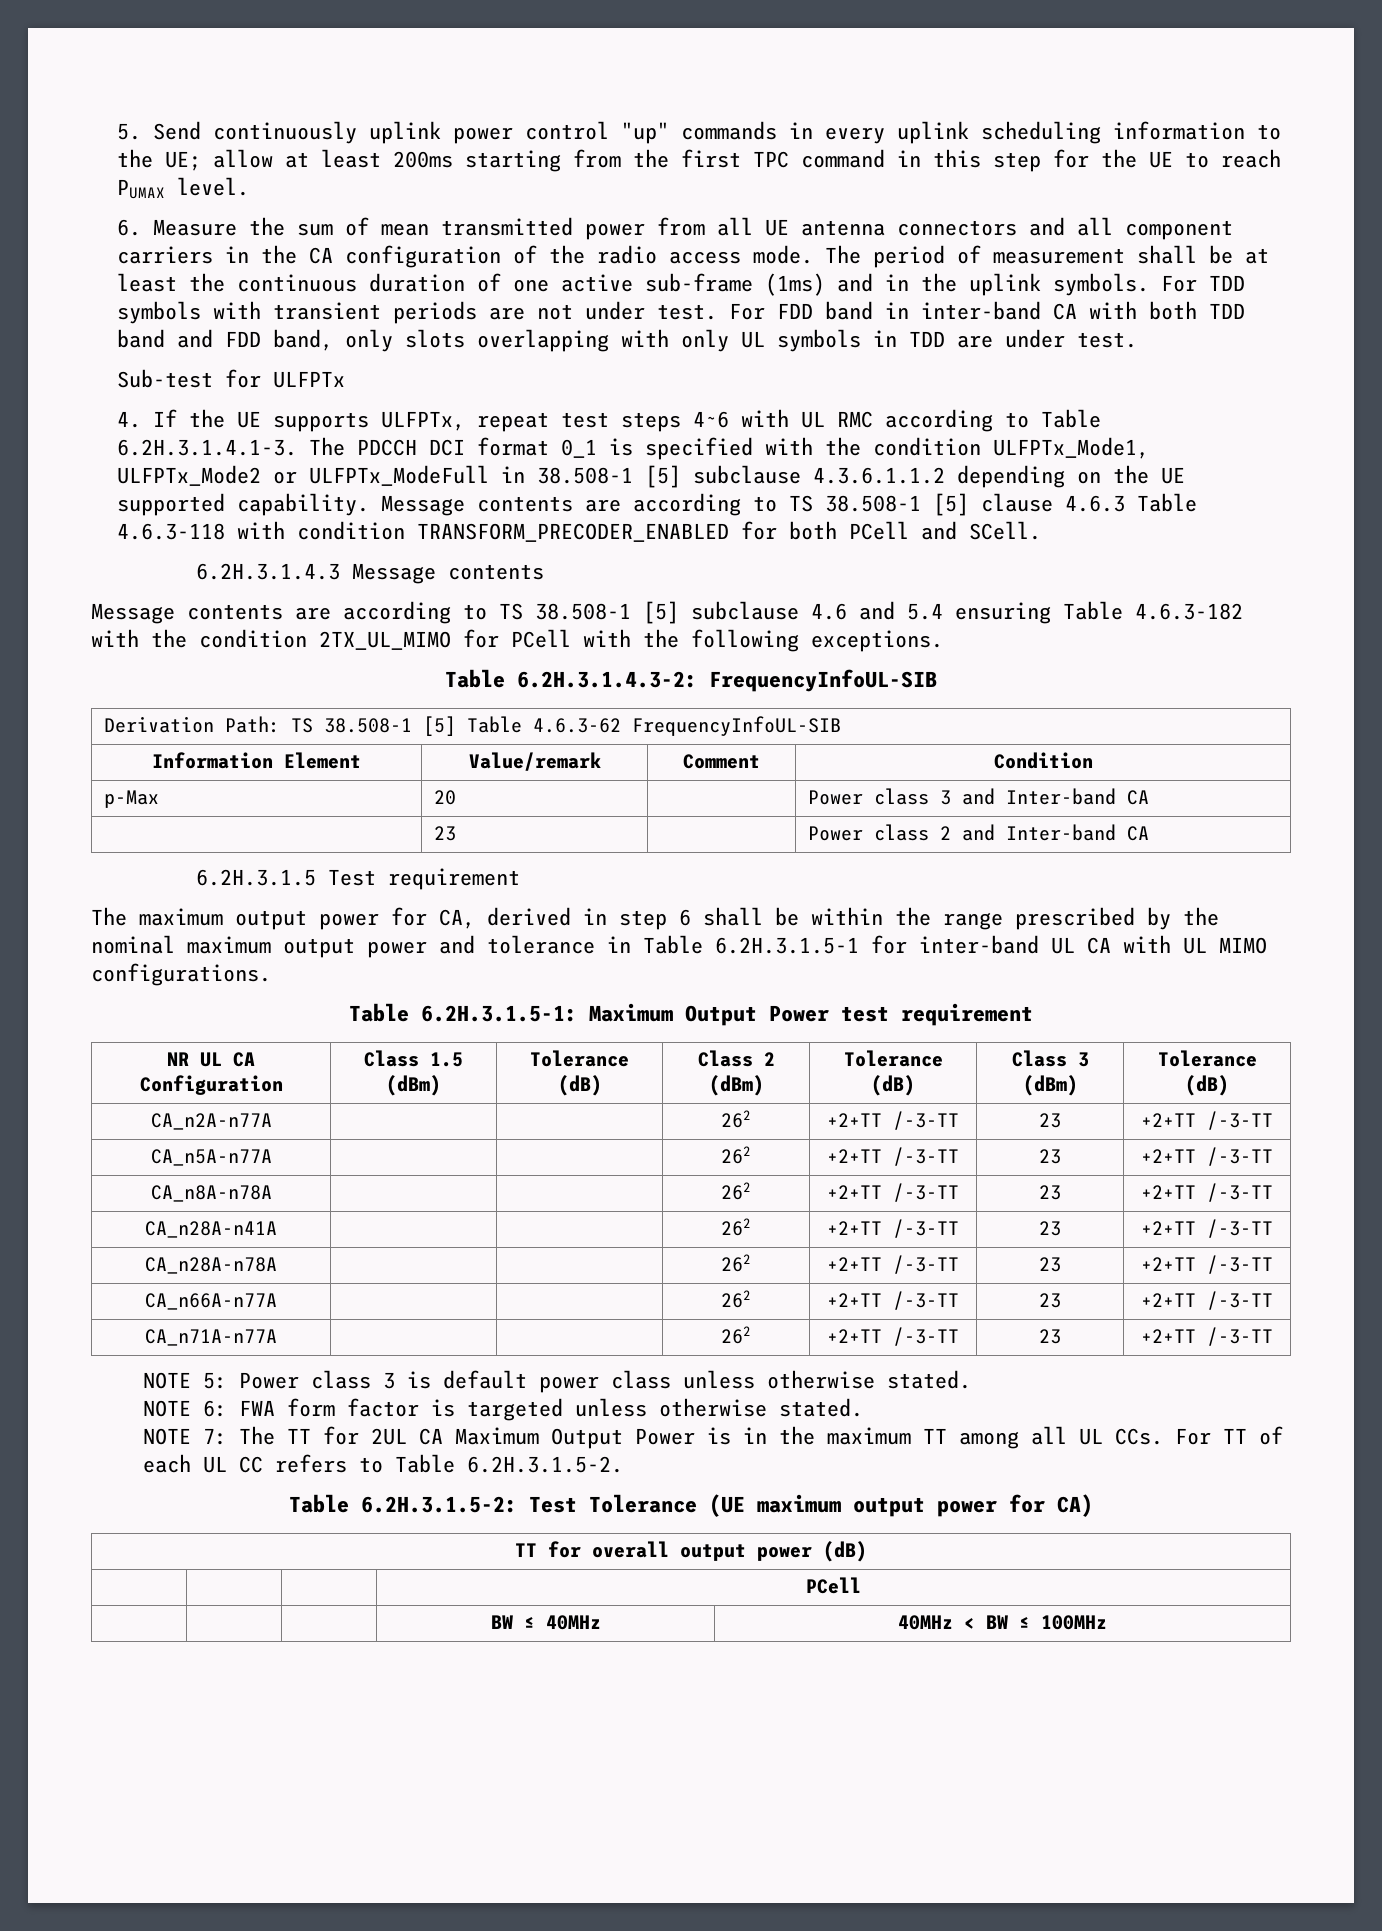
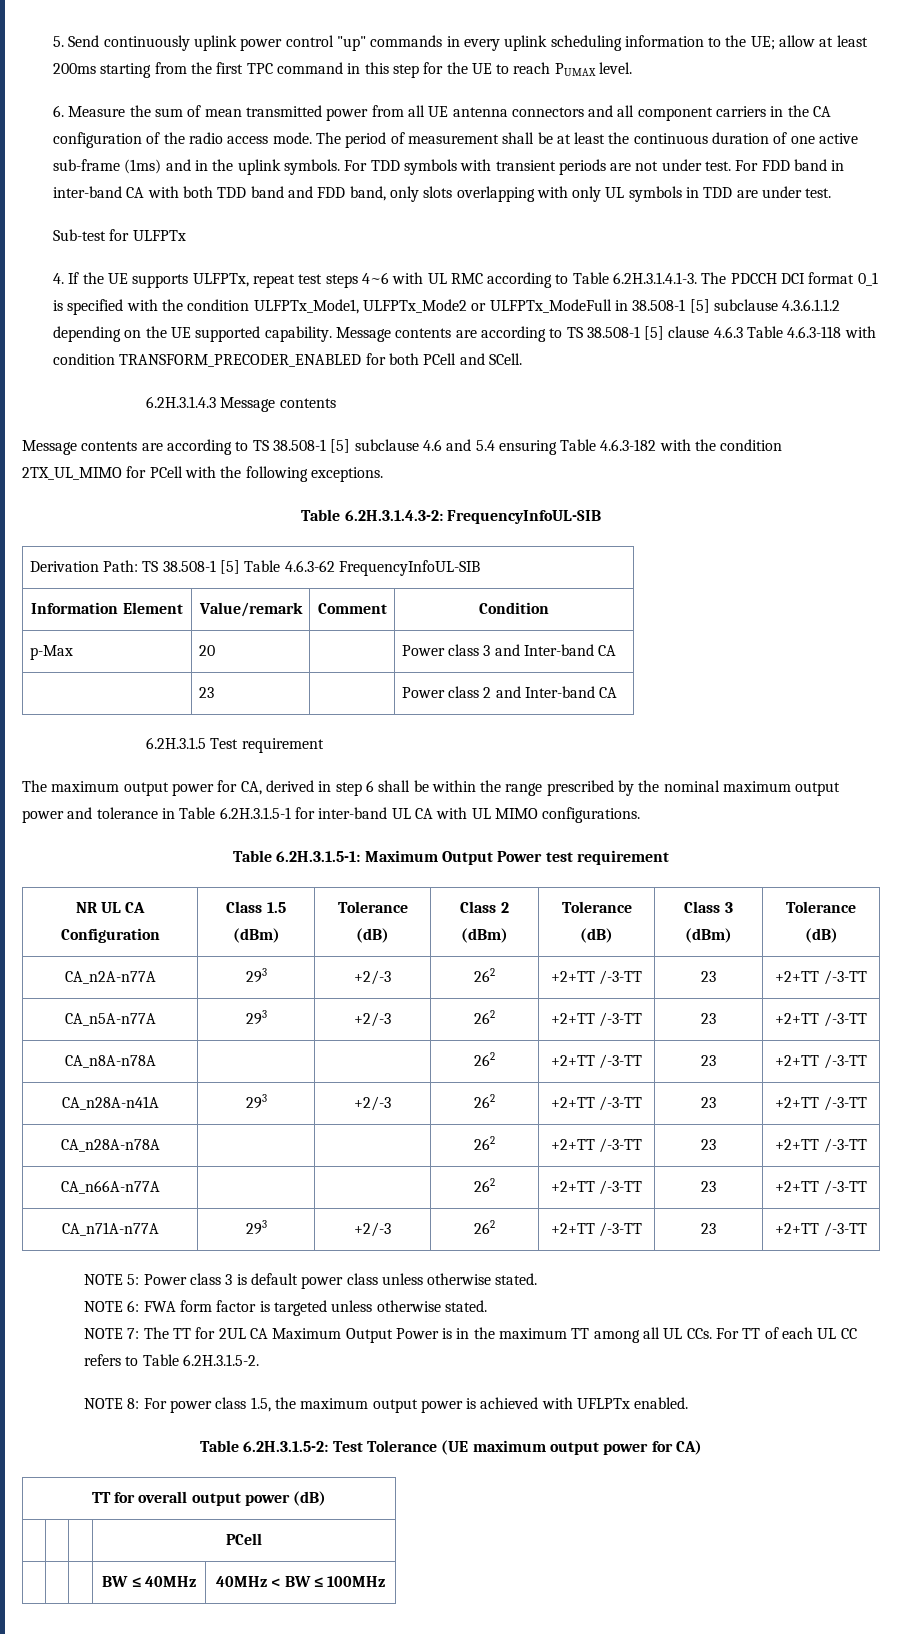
- CA_n2A-n77A | | | 262 | +2+TT /-3-TT | 23 | +2+TT /-3-TT
+ CA_n2A-n77A | 293 | +2/-3 | 262 | +2+TT /-3-TT | 23 | +2+TT /-3-TT
- CA_n5A-n77A | | | 262 | +2+TT /-3-TT | 23 | +2+TT /-3-TT
+ CA_n5A-n77A | 293 | +2/-3 | 262 | +2+TT /-3-TT | 23 | +2+TT /-3-TT
- CA_n28A-n41A | | | 262 | +2+TT /-3-TT | 23 | +2+TT /-3-TT
+ CA_n28A-n41A | 293 | +2/-3 | 262 | +2+TT /-3-TT | 23 | +2+TT /-3-TT
- CA_n71A-n77A | | | 262 | +2+TT /-3-TT | 23 | +2+TT /-3-TT
+ CA_n71A-n77A | 293 | +2/-3 | 262 | +2+TT /-3-TT | 23 | +2+TT /-3-TT
+ NOTE 8: For power class 1.5, the maximum output power is achieved with UFLPTx enabled.

